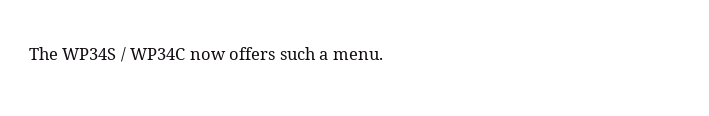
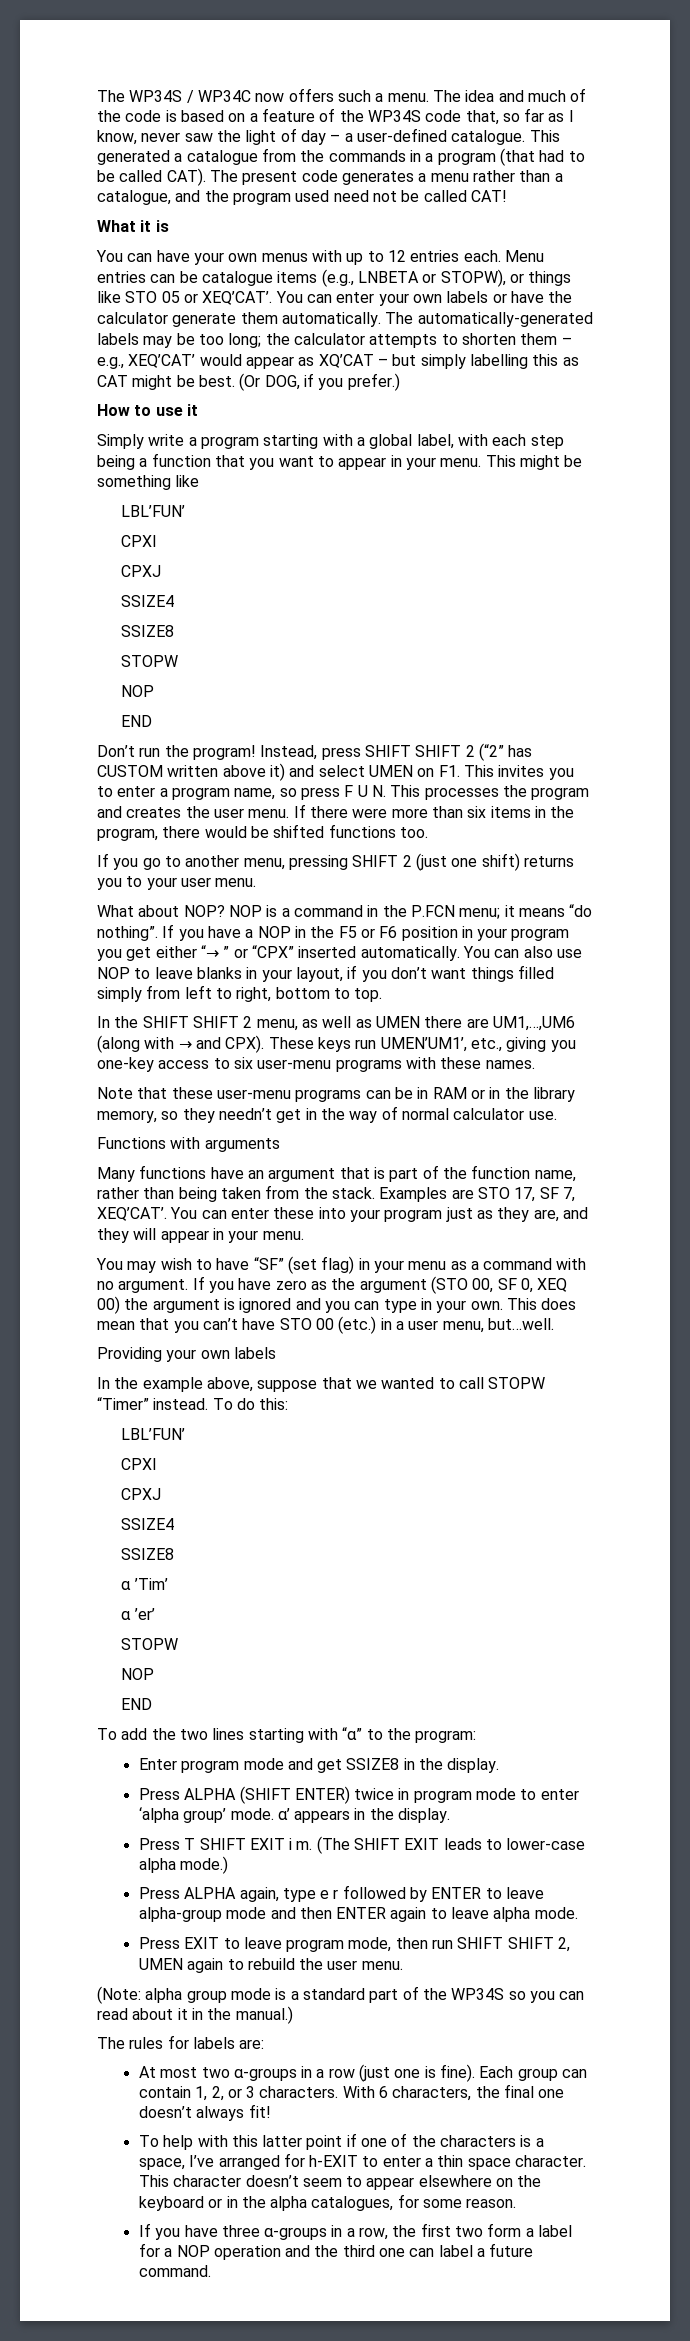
+ The idea and much of the code is based on a feature of the WP34S code that, so far as I know, never saw the light of day – a user-defined catalogue. This generated a catalogue from the commands in a program (that had to be called CAT). The present code generates a menu rather than a catalogue, and the program used need not be called CAT!
+ What it is
+ You can have your own menus with up to 12 entries each. Menu entries can be catalogue items (e.g., LNBETA or STOPW), or things like STO 05 or XEQ’CAT’. You can enter your own labels or have the calculator generate them automatically. The automatically-generated labels may be too long; the calculator attempts to shorten them – e.g., XEQ’CAT’ would appear as XQ’CAT – but simply labelling this as CAT might be best. (Or DOG, if you prefer.)
+ How to use it
+ Simply write a program starting with a global label, with each step being a function that you want to appear in your menu. This might be something like
+ LBL’FUN’
+ CPXI
+ CPXJ
+ SSIZE4
+ SSIZE8
+ STOPW
+ NOP
+ END
+ Don’t run the program! Instead, press SHIFT SHIFT 2 (“2” has CUSTOM written above it) and select UMEN on F1. This invites you to enter a program name, so press F U N. This processes the program and creates the user menu. If there were more than six items in the program, there would be shifted functions too.
+ If you go to another menu, pressing SHIFT 2 (just one shift) returns you to your user menu.
+ What about NOP? NOP is a command in the P.FCN menu; it means “do nothing”. If you have a NOP in the F5 or F6 position in your program you get either “→ ” or “CPX” inserted automatically. You can also use NOP to leave blanks in your layout, if you don’t want things filled simply from left to right, bottom to top.
+ In the SHIFT SHIFT 2 menu, as well as UMEN there are UM1,…,UM6 (along with → and CPX). These keys run UMEN’UM1’, etc., giving you one-key access to six user-menu programs with these names.
+ Note that these user-menu programs can be in RAM or in the library memory, so they needn’t get in the way of normal calculator use.
+ Functions with arguments
+ Many functions have an argument that is part of the function name, rather than being taken from the stack. Examples are STO 17, SF 7, XEQ’CAT’. You can enter these into your program just as they are, and they will appear in your menu.
+ You may wish to have “SF” (set flag) in your menu as a command with no argument. If you have zero as the argument (STO 00, SF 0, XEQ 00) the argument is ignored and you can type in your own. This does mean that you can’t have STO 00 (etc.) in a user menu, but…well.
+ Providing your own labels
+ In the example above, suppose that we wanted to call STOPW “Timer” instead. To do this:
+ LBL’FUN’
+ CPXI
+ CPXJ
+ SSIZE4
+ SSIZE8
+ α ’Tim’
+ α ’er’
+ STOPW
+ NOP
+ END
+ To add the two lines starting with “α” to the program:
+ Enter program mode and get SSIZE8 in the display.
+ Press ALPHA (SHIFT ENTER) twice in program mode to enter ‘alpha group’ mode. α’ appears in the display.
+ Press T SHIFT EXIT i m. (The SHIFT EXIT leads to lower-case alpha mode.)
+ Press ALPHA again, type e r followed by ENTER to leave alpha-group mode and then ENTER again to leave alpha mode.
+ Press EXIT to leave program mode, then run SHIFT SHIFT 2, UMEN again to rebuild the user menu.
+ (Note: alpha group mode is a standard part of the WP34S so you can read about it in the manual.)
+ The rules for labels are:
+ At most two α-groups in a row (just one is fine). Each group can contain 1, 2, or 3 characters. With 6 characters, the final one doesn’t always fit!
+ To help with this latter point if one of the characters is a space, I’ve arranged for h-EXIT to enter a thin space character. This character doesn’t seem to appear elsewhere on the keyboard or in the alpha catalogues, for some reason.
+ If you have three α-groups in a row, the first two form a label for a NOP operation and the third one can label a future command.

